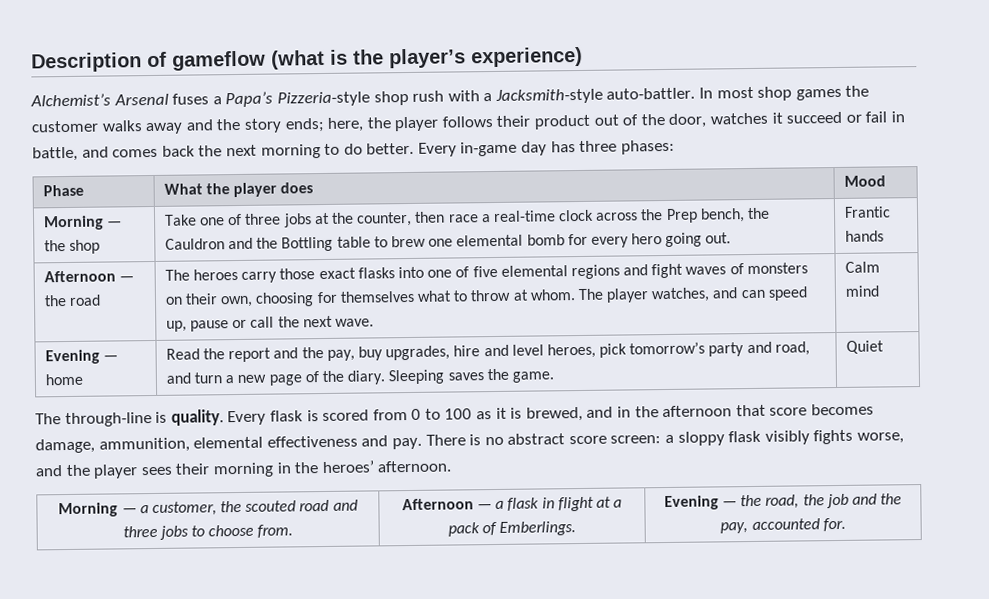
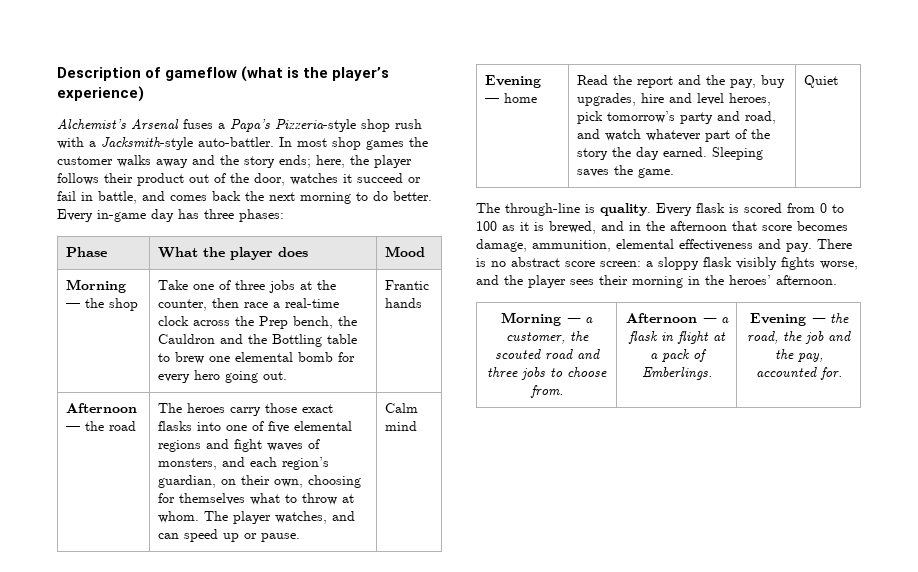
- The heroes carry those exact flasks into one of five elemental regions and fight waves of monsters on their own, choosing for themselves what to throw at whom.
+ The heroes carry those exact flasks into one of five elemental regions and fight waves of monsters, and each region’s guardian, on their own, choosing for themselves what to throw at whom.
- The player watches, and can speed up, pause or call the next wave.
+ The player watches, and can speed up or pause.
- Evening — home | Read the report and the pay, buy upgrades, hire and level heroes, pick tomorrow’s party and road, and turn a new page of the diary. Sleeping saves the game. | Quiet
+ Evening — home | Read the report and the pay, buy upgrades, hire and level heroes, pick tomorrow’s party and road, and watch whatever part of the story the day earned. Sleeping saves the game. | Quiet

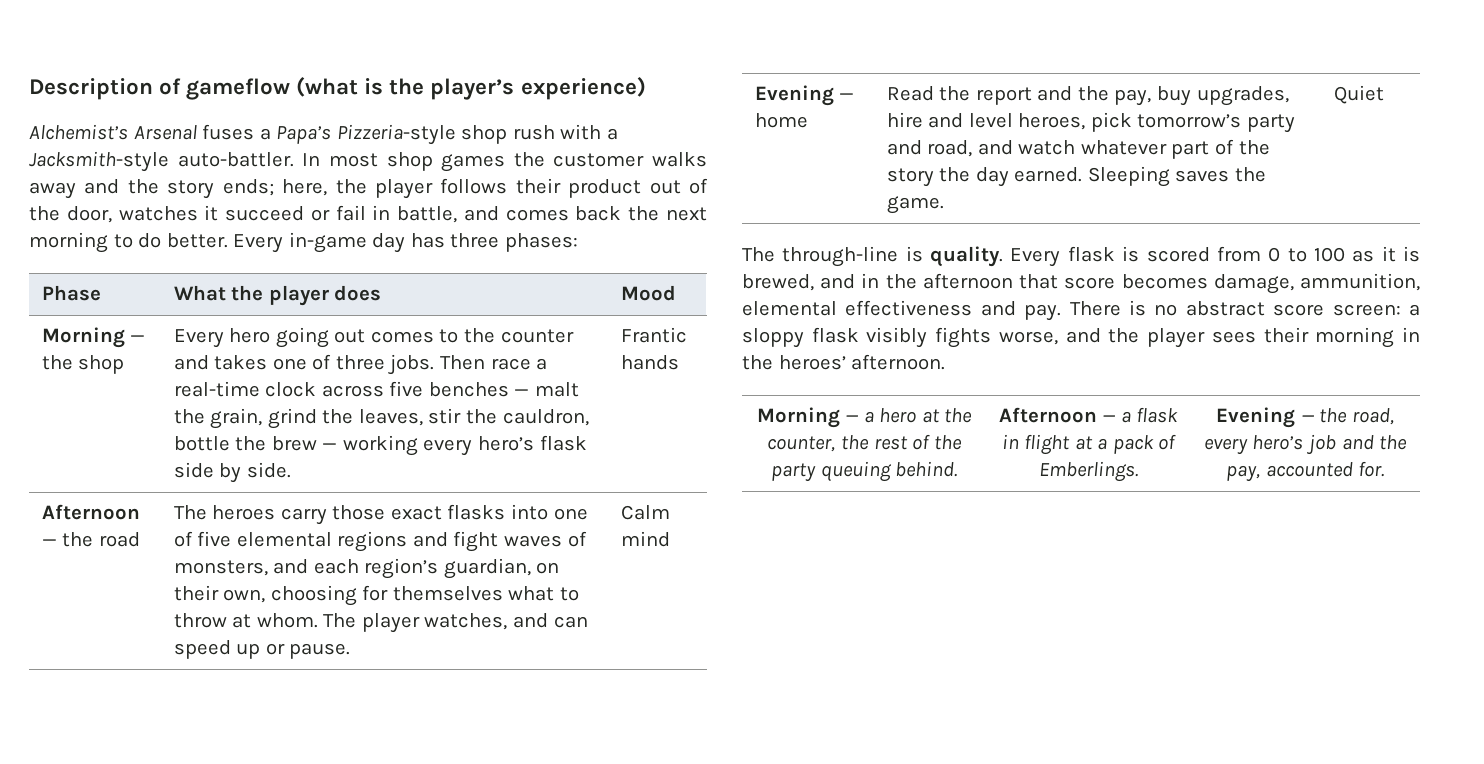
- Take one of three jobs at the counter, then race a real-time clock across the Prep bench, the Cauldron and the Bottling table to brew one elemental bomb for every hero going out.
+ Every hero going out comes to the counter and takes one of three jobs. Then race a real-time clock across five benches — malt the grain, grind the leaves, stir the cauldron, bottle the brew — working every hero’s flask side by side.
- Morning — a customer, the scouted road and three jobs to choose from. | Afternoon — a flask in flight at a pack of Emberlings. | Evening — the road, the job and the pay, accounted for.
+ Morning — a hero at the counter, the rest of the party queuing behind. | Afternoon — a flask in flight at a pack of Emberlings. | Evening — the road, every hero’s job and the pay, accounted for.

